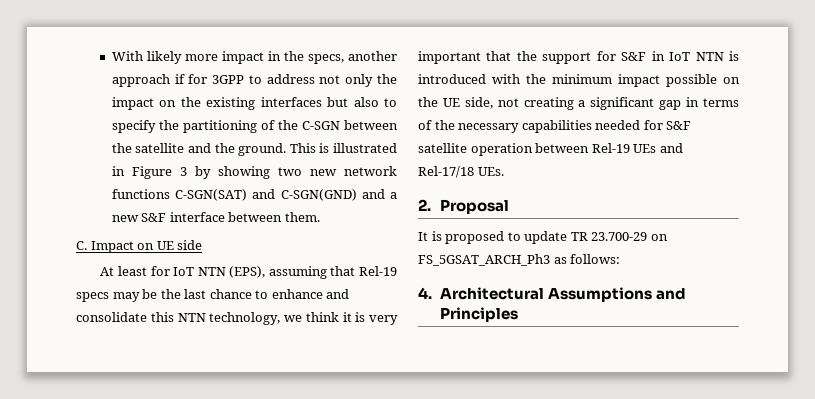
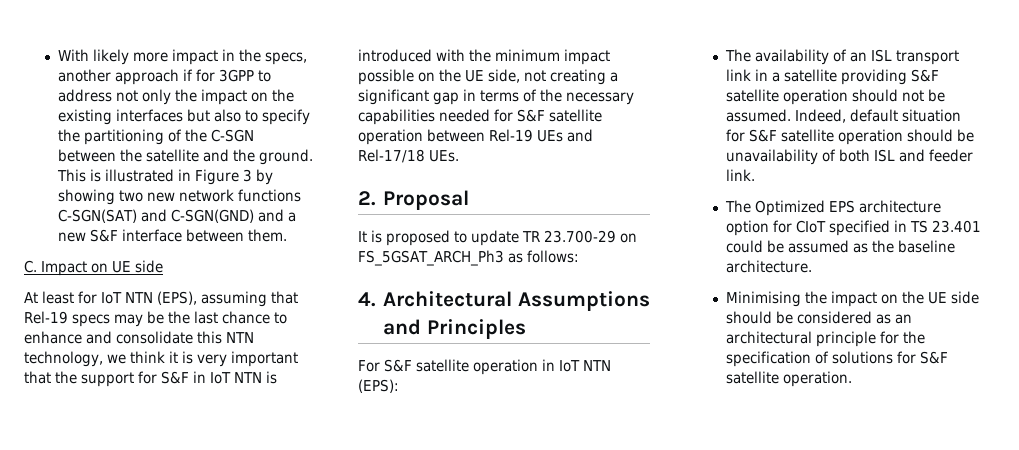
+ For S&F satellite operation in IoT NTN (EPS):
+ The availability of an ISL transport link in a satellite providing S&F satellite operation should not be assumed. Indeed, default situation for S&F satellite operation should be unavailability of both ISL and feeder link.
+ The Optimized EPS architecture option for CIoT specified in TS 23.401 could be assumed as the baseline architecture.
+ Minimising the impact on the UE side should be considered as an architectural principle for the specification of solutions for S&F satellite operation.

